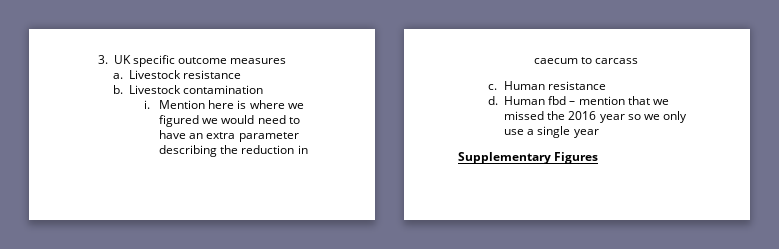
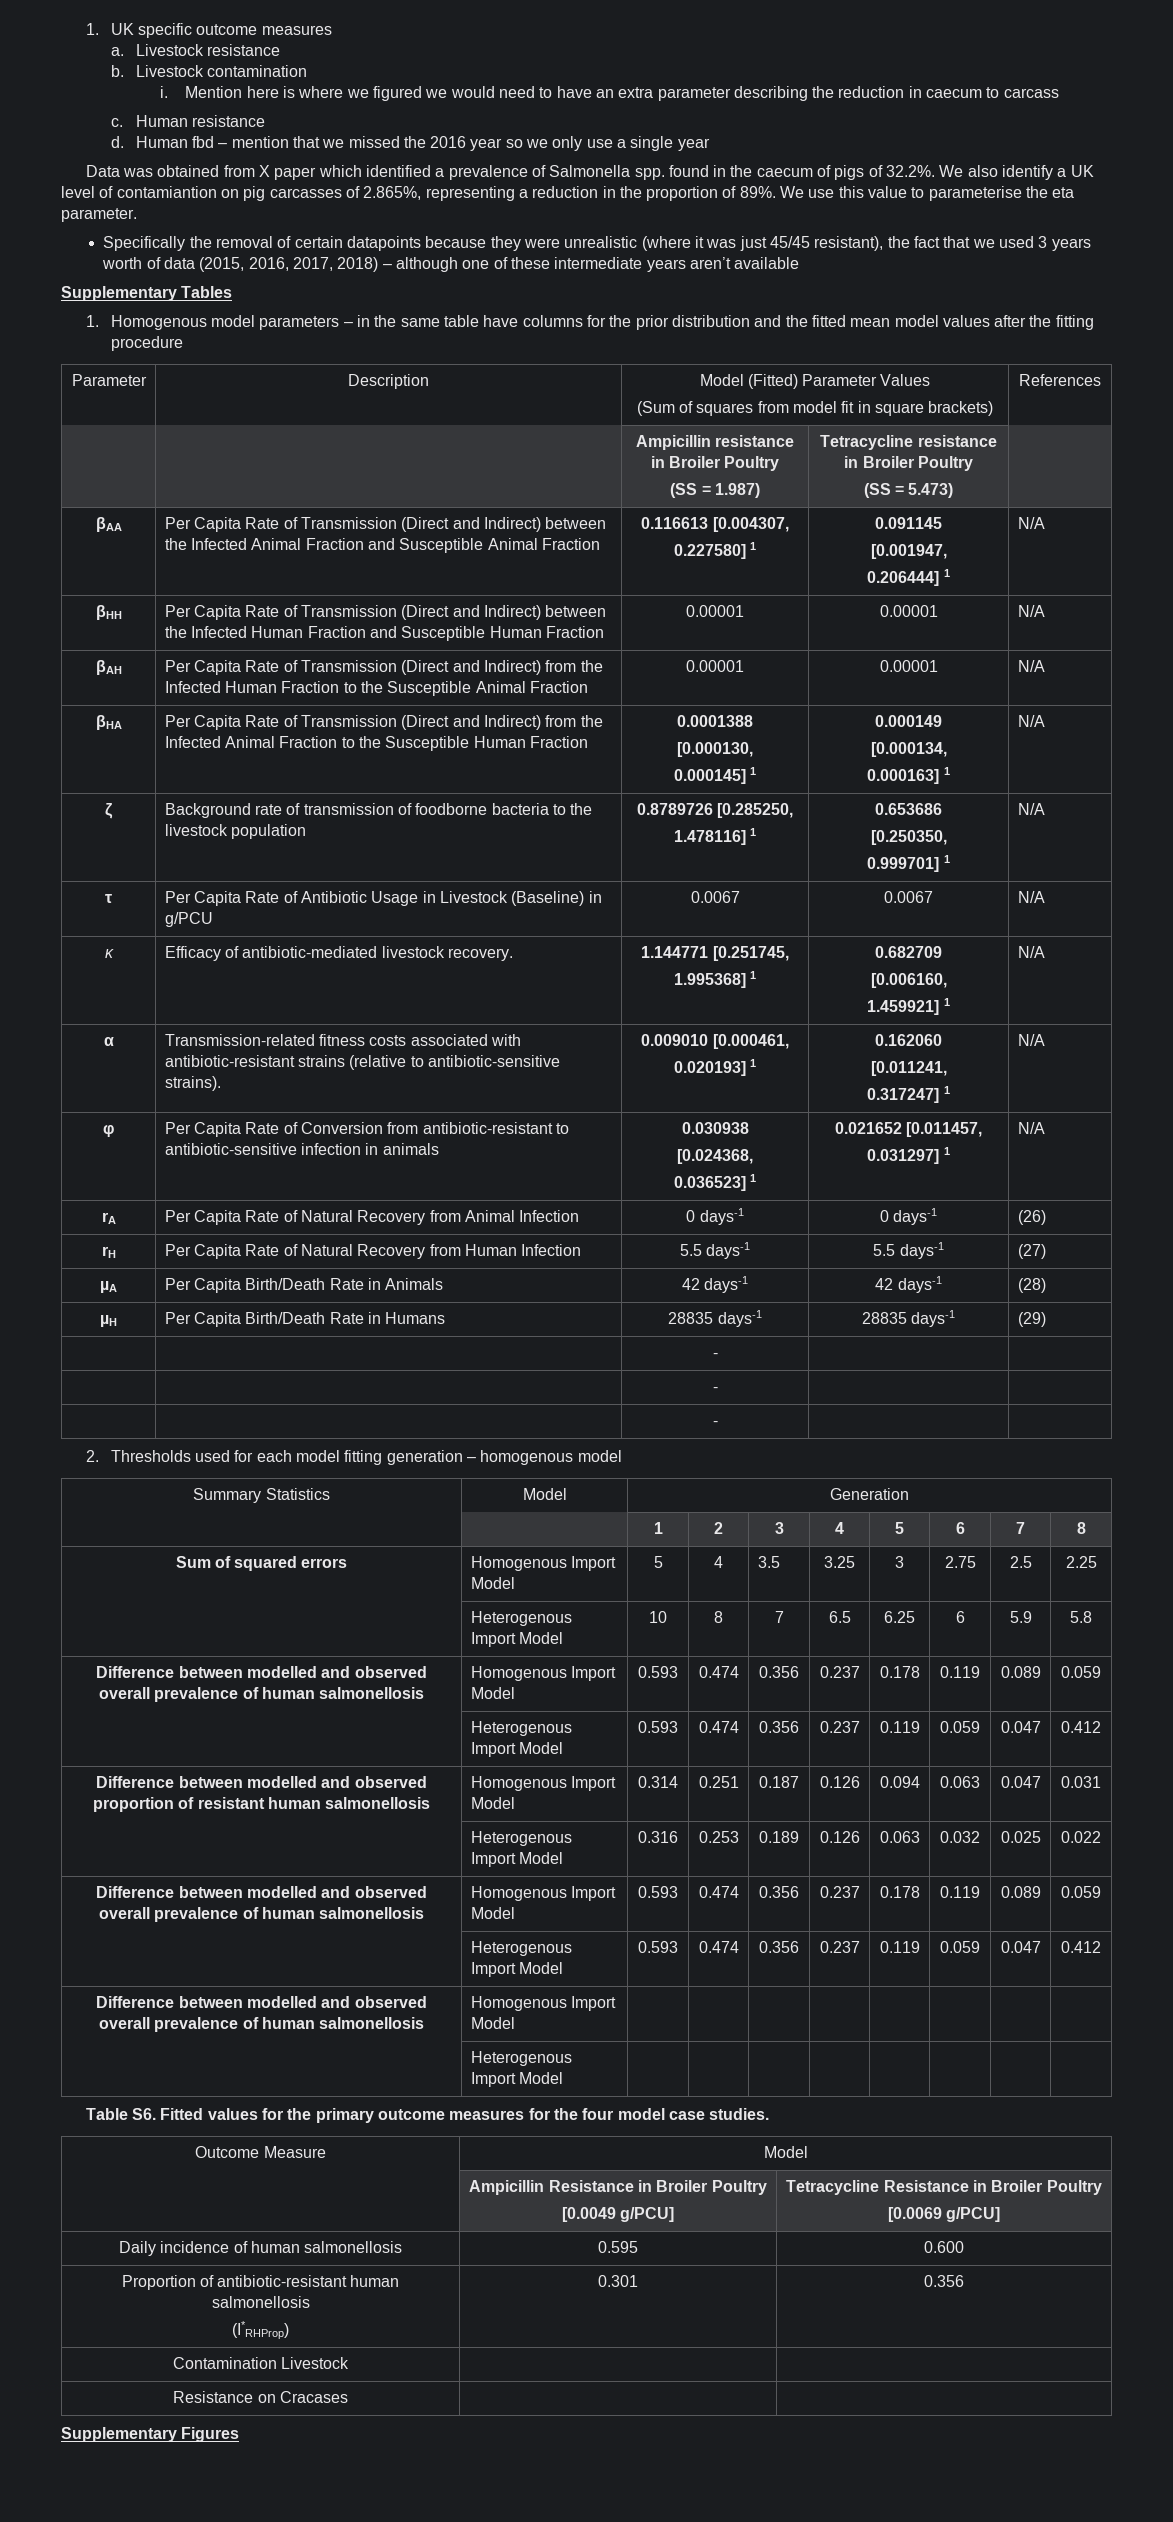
- 3. UK specific outcome measures
+ 1. UK specific outcome measures
+ Data was obtained from X paper which identified a prevalence of Salmonella spp. found in the caecum of pigs of 32.2%. We also identify a UK level of contamiantion on pig carcasses of 2.865%, representing a reduction in the proportion of 89%. We use this value to parameterise the eta parameter.
+ Specifically the removal of certain datapoints because they were unrealistic (where it was just 45/45 resistant), the fact that we used 3 years worth of data (2015, 2016, 2017, 2018) – although one of these intermediate years aren’t available
+ Supplementary Tables
+ 1. Homogenous model parameters – in the same table have columns for the prior distribution and the fitted mean model values after the fitting procedure
+ Parameter | Description | Model (Fitted) Parameter Values
+ (Sum of squares from model fit in square brackets) | References
+ | | Ampicillin resistance in Broiler Poultry
+ (SS = 1.987) | Tetracycline resistance in Broiler Poultry
+ (SS = 5.473) |
+ βAA | Per Capita Rate of Transmission (Direct and Indirect) between the Infected Animal Fraction and Susceptible Animal Fraction | 0.116613 [0.004307,
+ 0.227580] 1 | 0.091145
+ [0.001947,
+ 0.206444] 1 | N/A
+ βHH | Per Capita Rate of Transmission (Direct and Indirect) between the Infected Human Fraction and Susceptible Human Fraction | 0.00001 | 0.00001 | N/A
+ βAH | Per Capita Rate of Transmission (Direct and Indirect) from the Infected Human Fraction to the Susceptible Animal Fraction | 0.00001 | 0.00001 | N/A
+ βHA | Per Capita Rate of Transmission (Direct and Indirect) from the Infected Animal Fraction to the Susceptible Human Fraction | 0.0001388
+ [0.000130,
+ 0.000145] 1 | 0.000149
+ [0.000134,
+ 0.000163] 1 | N/A
+ ζ | Background rate of transmission of foodborne bacteria to the livestock population | 0.8789726 [0.285250,
+ 1.478116] 1 | 0.653686
+ [0.250350,
+ 0.999701] 1 | N/A
+ τ | Per Capita Rate of Antibiotic Usage in Livestock (Baseline) in g/PCU | 0.0067 | 0.0067 | N/A
+ κ | Efficacy of antibiotic-mediated livestock recovery. | 1.144771 [0.251745,
+ 1.995368] 1 | 0.682709
+ [0.006160,
+ 1.459921] 1 | N/A
+ α | Transmission-related fitness costs associated with antibiotic-resistant strains (relative to antibiotic-sensitive strains). | 0.009010 [0.000461,
+ 0.020193] 1 | 0.162060
+ [0.011241,
+ 0.317247] 1 | N/A
+ φ | Per Capita Rate of Conversion from antibiotic-resistant to antibiotic-sensitive infection in animals | 0.030938
+ [0.024368,
+ 0.036523] 1 | 0.021652 [0.011457,
+ 0.031297] 1 | N/A
+ rA | Per Capita Rate of Natural Recovery from Animal Infection | 0 days-1 | 0 days-1 | (26)
+ rH | Per Capita Rate of Natural Recovery from Human Infection | 5.5 days-1 | 5.5 days-1 | (27)
+ µA | Per Capita Birth/Death Rate in Animals | 42 days-1 | 42 days-1 | (28)
+ µH | Per Capita Birth/Death Rate in Humans | 28835 days-1 | 28835 days-1 | (29)
+ | | - | |
+ | | - | |
+ | | - | |
+ 2. Thresholds used for each model fitting generation – homogenous model
+ Summary Statistics | Model | Generation
+ | | 1 | 2 | 3 | 4 | 5 | 6 | 7 | 8
+ Sum of squared errors | Homogenous Import Model | 5 | 4 | 3.5 | 3.25 | 3 | 2.75 | 2.5 | 2.25
+ | Heterogenous Import Model | 10 | 8 | 7 | 6.5 | 6.25 | 6 | 5.9 | 5.8
+ Difference between modelled and observed overall prevalence of human salmonellosis | Homogenous Import Model | 0.593 | 0.474 | 0.356 | 0.237 | 0.178 | 0.119 | 0.089 | 0.059
+ | Heterogenous Import Model | 0.593 | 0.474 | 0.356 | 0.237 | 0.119 | 0.059 | 0.047 | 0.412
+ Difference between modelled and observed proportion of resistant human salmonellosis | Homogenous Import Model | 0.314 | 0.251 | 0.187 | 0.126 | 0.094 | 0.063 | 0.047 | 0.031
+ | Heterogenous Import Model | 0.316 | 0.253 | 0.189 | 0.126 | 0.063 | 0.032 | 0.025 | 0.022
+ Difference between modelled and observed overall prevalence of human salmonellosis | Homogenous Import Model | 0.593 | 0.474 | 0.356 | 0.237 | 0.178 | 0.119 | 0.089 | 0.059
+ | Heterogenous Import Model | 0.593 | 0.474 | 0.356 | 0.237 | 0.119 | 0.059 | 0.047 | 0.412
+ Difference between modelled and observed overall prevalence of human salmonellosis | Homogenous Import Model | | | | | | | |
+ | Heterogenous Import Model | | | | | | | |
+ Table S6. Fitted values for the primary outcome measures for the four model case studies.
+ Outcome Measure | Model
+ | Ampicillin Resistance in Broiler Poultry
+ [0.0049 g/PCU] | Tetracycline Resistance in Broiler Poultry
+ [0.0069 g/PCU]
+ Daily incidence of human salmonellosis | 0.595 | 0.600
+ Proportion of antibiotic-resistant human salmonellosis
+ (I*RHProp) | 0.301 | 0.356
+ Contamination Livestock | |
+ Resistance on Cracases | |

